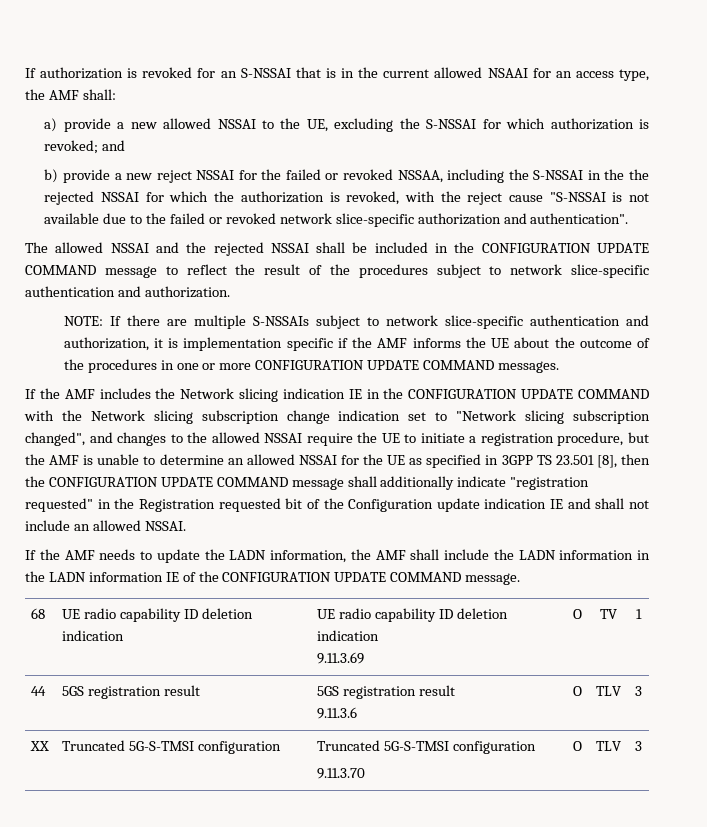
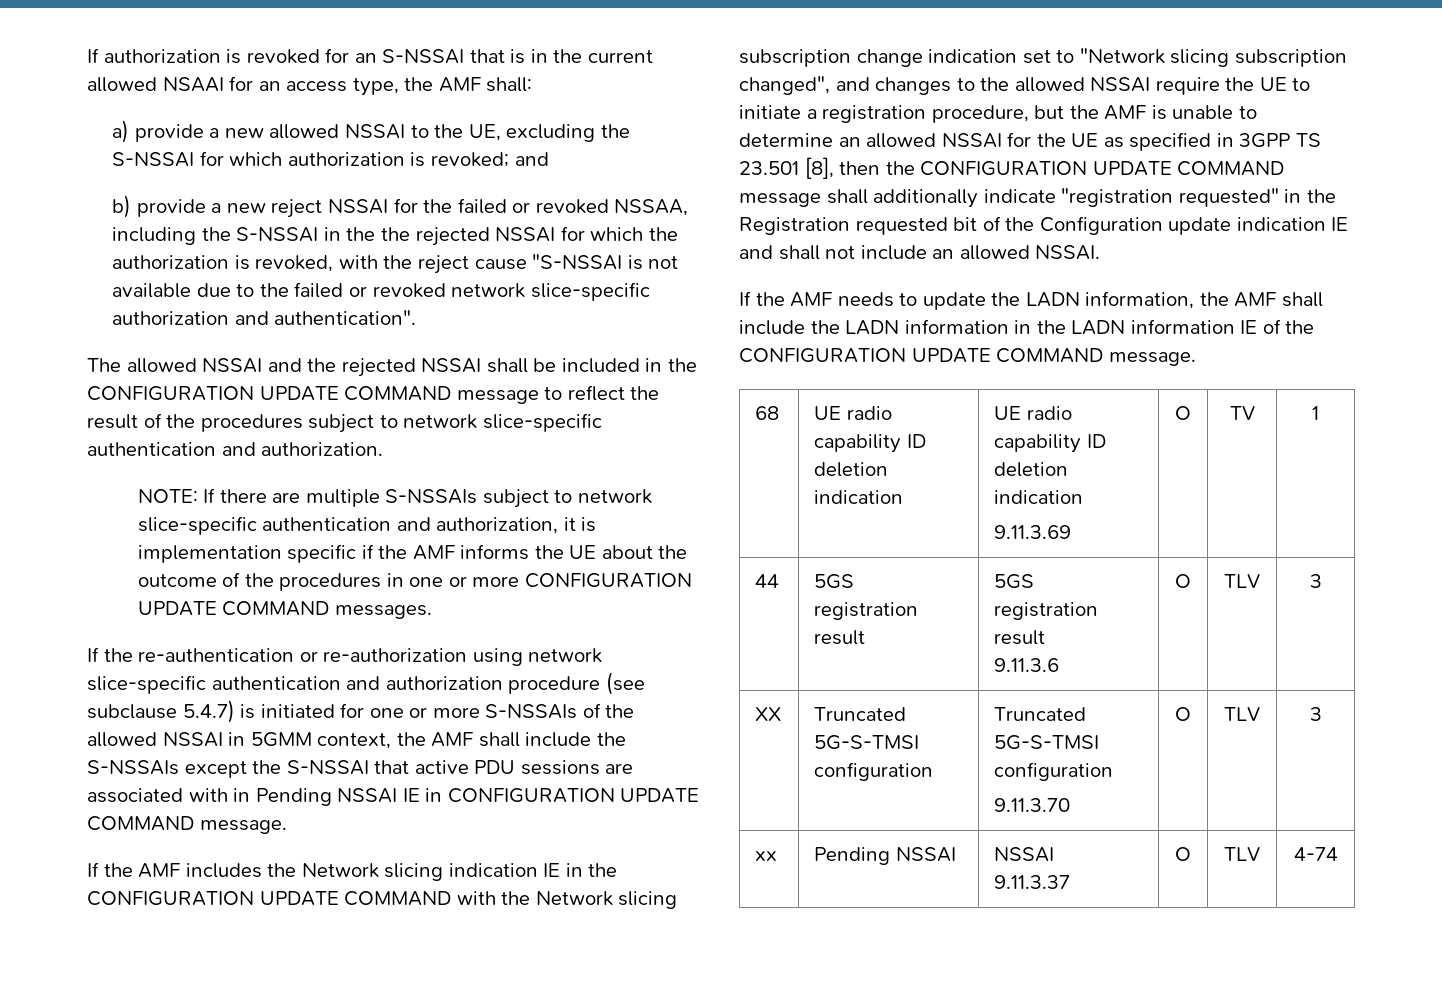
+ If the re-authentication or re-authorization using network slice-specific authentication and authorization procedure (see subclause 5.4.7) is initiated for one or more S-NSSAIs of the allowed NSSAI in 5GMM context, the AMF shall include the S-NSSAIs except the S-NSSAI that active PDU sessions are associated with in Pending NSSAI IE in CONFIGURATION UPDATE COMMAND message.
+ xx | Pending NSSAI | NSSAI
+ 9.11.3.37 | O | TLV | 4-74

